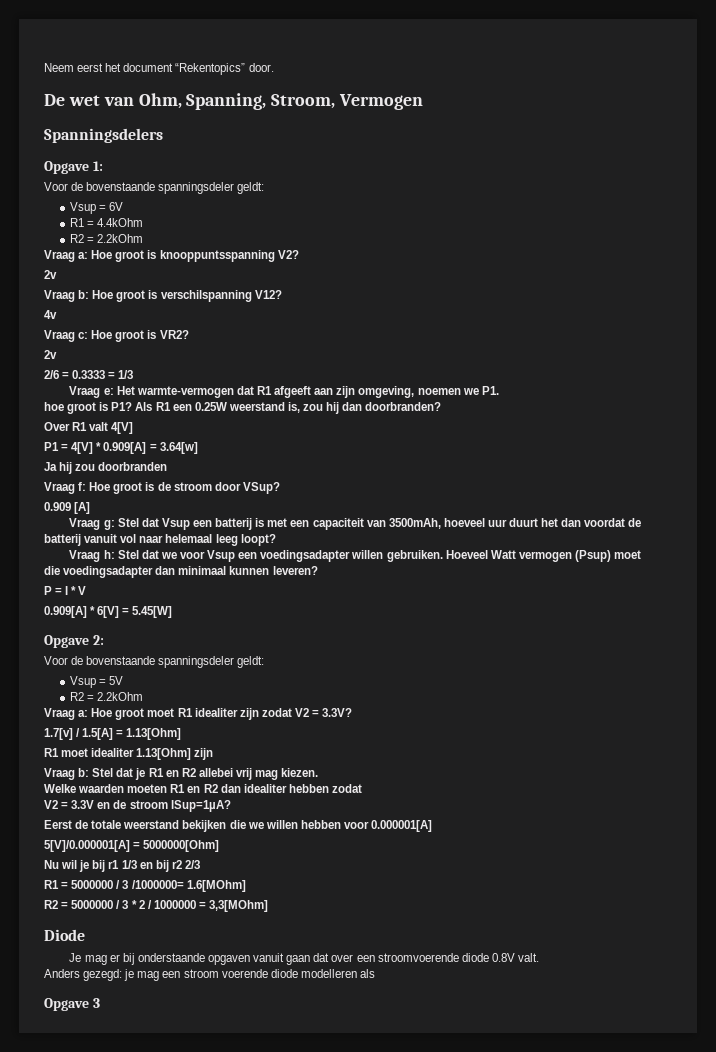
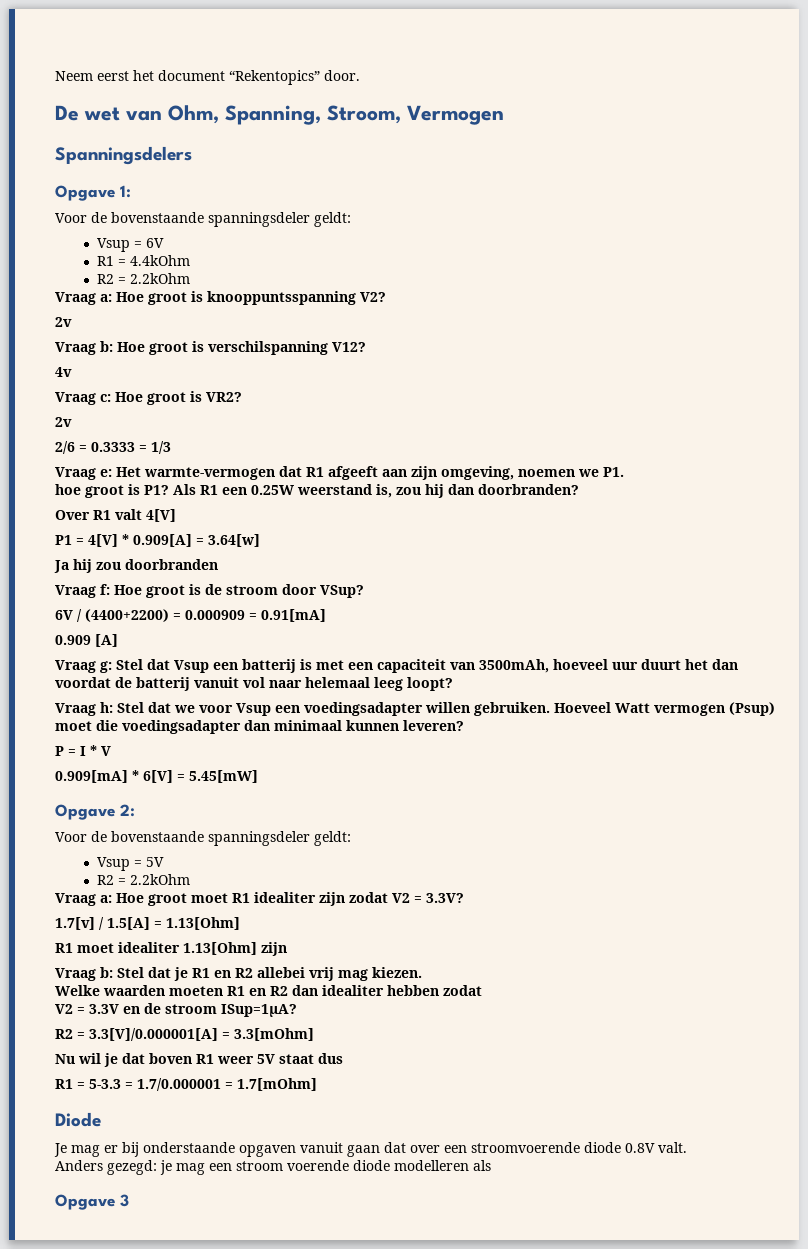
+ 6V / (4400+2200) = 0.000909 = 0.91[mA]
- 0.909[A] * 6[V] = 5.45[W]
+ 0.909[mA] * 6[V] = 5.45[mW]
- Eerst de totale weerstand bekijken die we willen hebben voor 0.000001[A]
- 5[V]/0.000001[A] = 5000000[Ohm]
- Nu wil je bij r1 1/3 en bij r2 2/3
- R1 = 5000000 / 3 /1000000= 1.6[MOhm]
- R2 = 5000000 / 3 * 2 / 1000000 = 3,3[MOhm]
+ R2 = 3.3[V]/0.000001[A] = 3.3[mOhm]
+ Nu wil je dat boven R1 weer 5V staat dus
+ R1 = 5-3.3 = 1.7/0.000001 = 1.7[mOhm]

